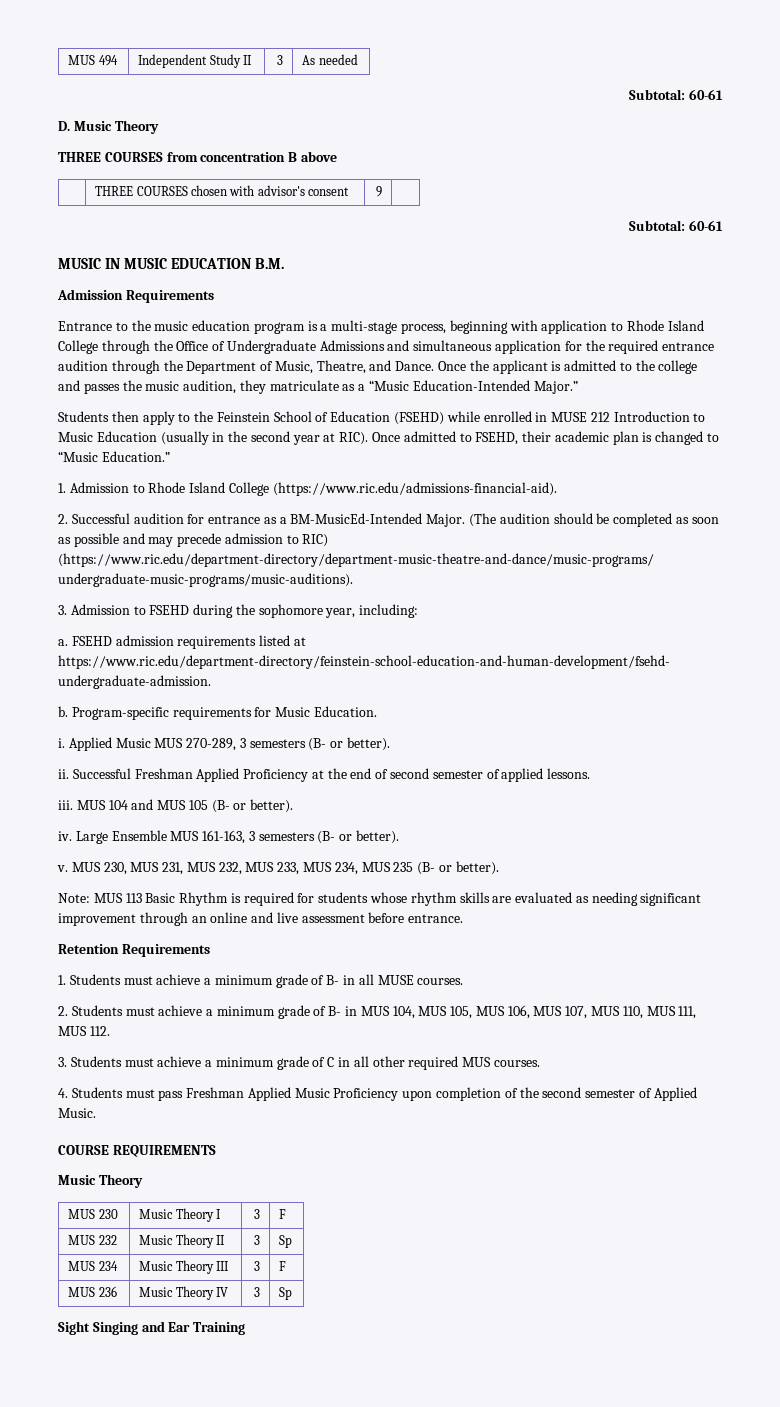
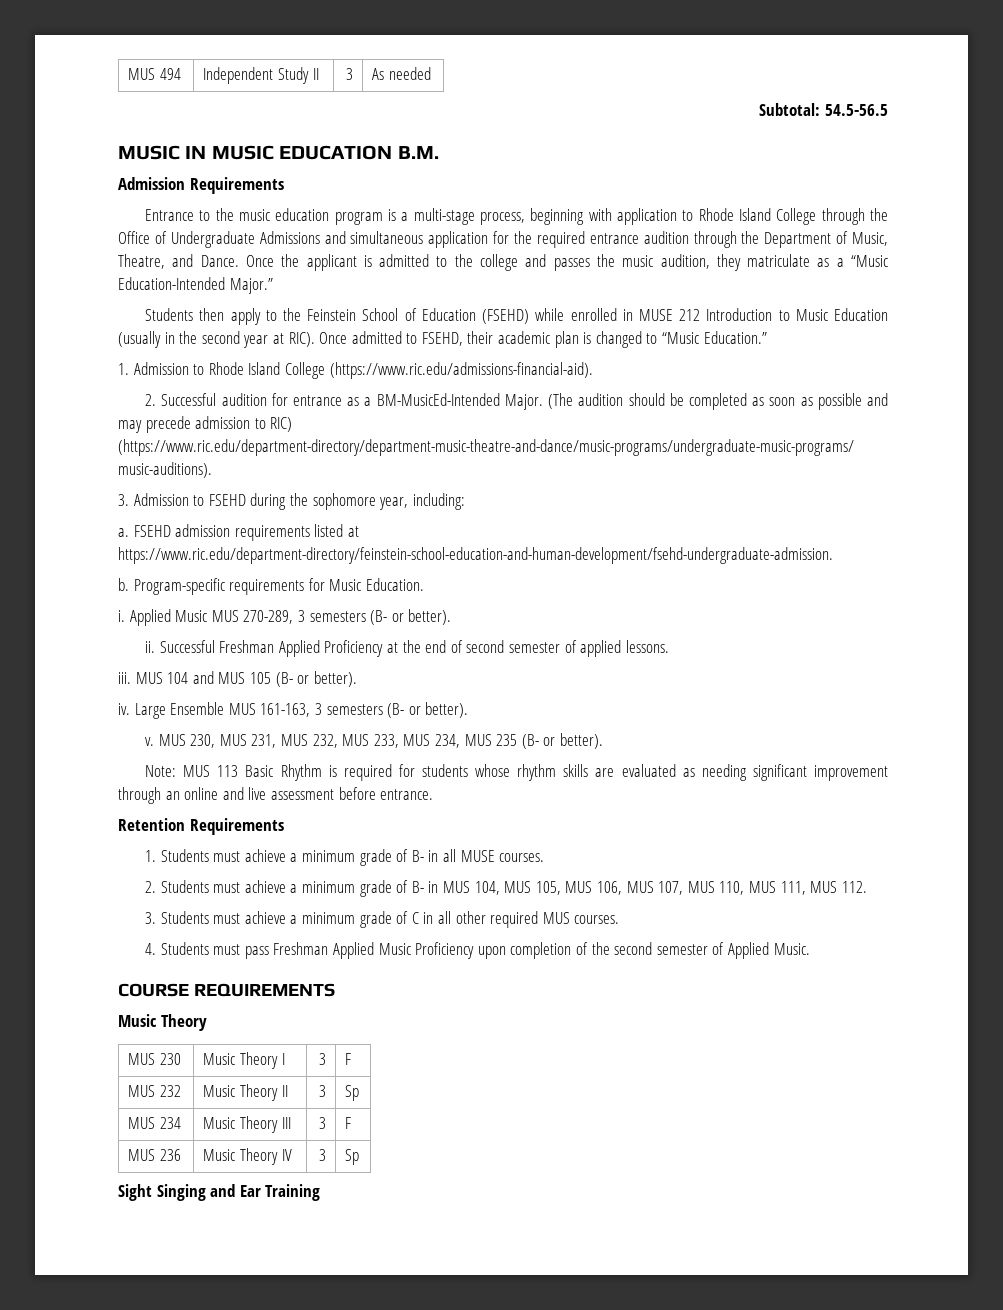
  MUS 494 | Independent Study II | 3 | As needed
- Subtotal: 60-61
- D. Music Theory
- THREE COURSES from concentration B above
- | THREE COURSES chosen with advisor's consent | 9 |
- Subtotal: 60-61
+ Subtotal: 54.5-56.5

